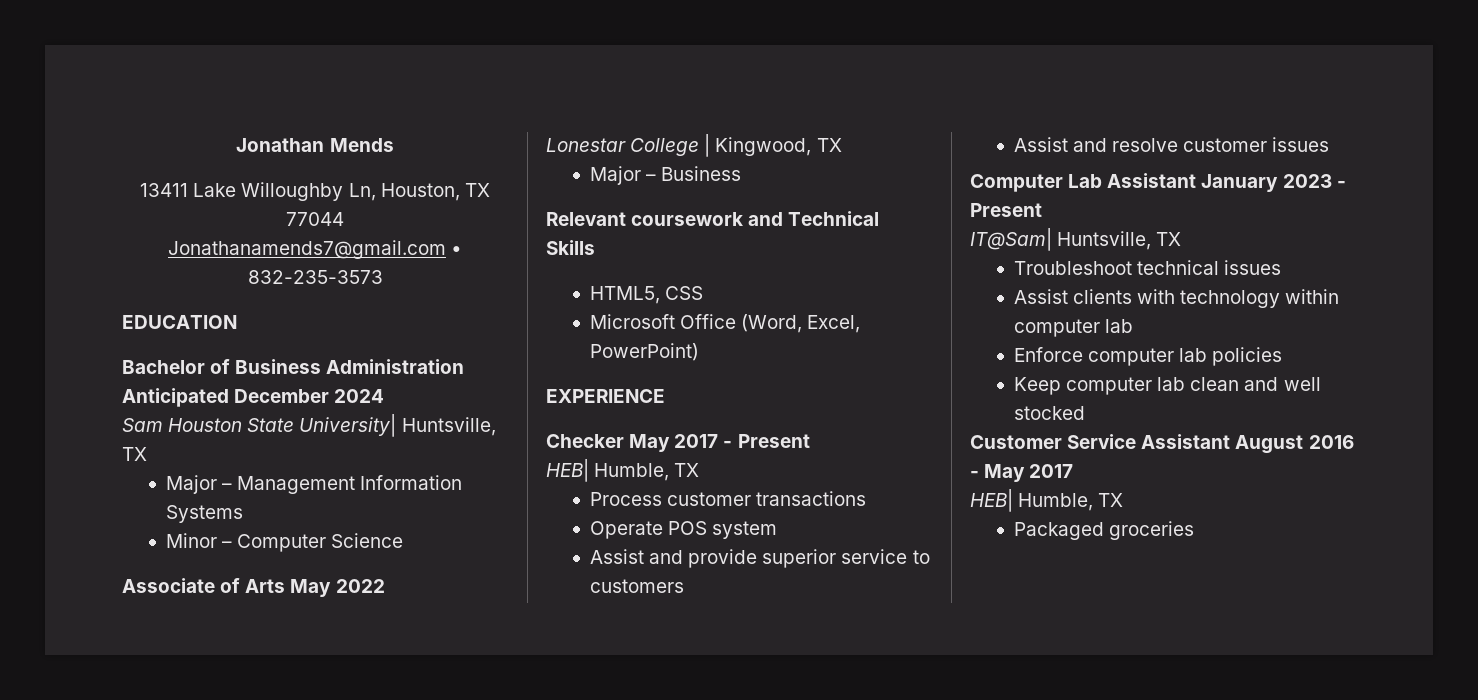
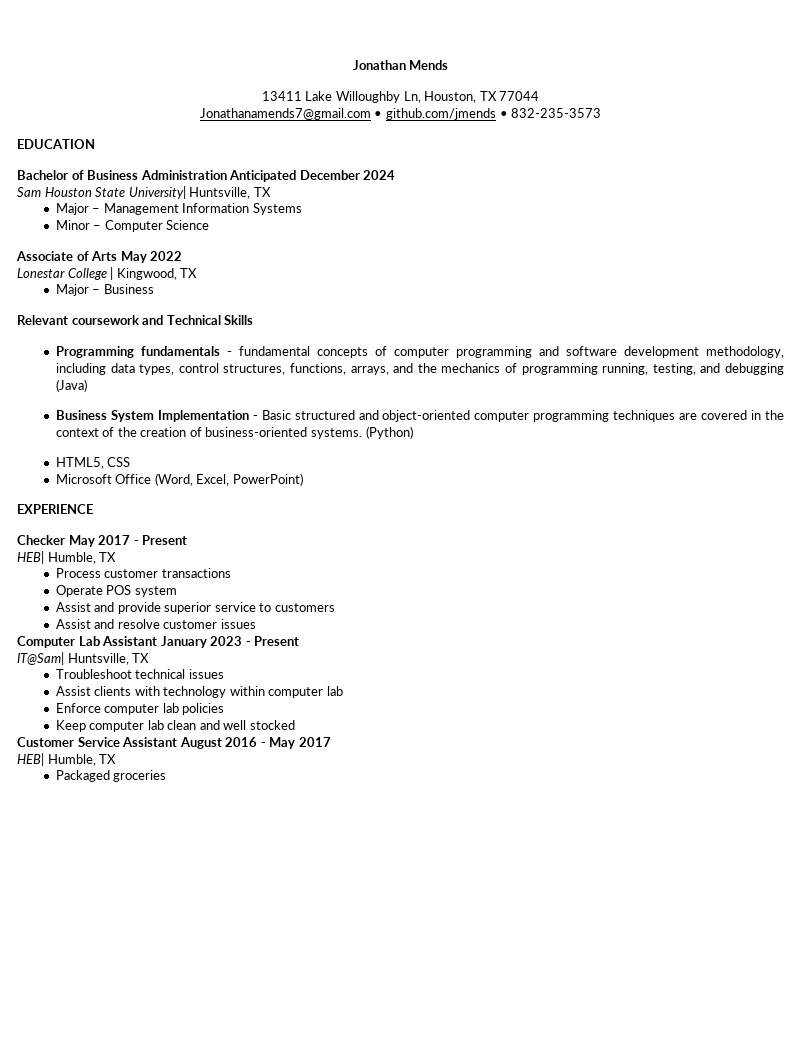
- Jonathanamends7@gmail.com • 832-235-3573
+ Jonathanamends7@gmail.com • github.com/jmends • 832-235-3573
+ Programming fundamentals - fundamental concepts of computer programming and software development methodology, including data types, control structures, functions, arrays, and the mechanics of programming running, testing, and debugging (Java)
+ Business System Implementation - Basic structured and object-oriented computer programming techniques are covered in the context of the creation of business-oriented systems. (Python)

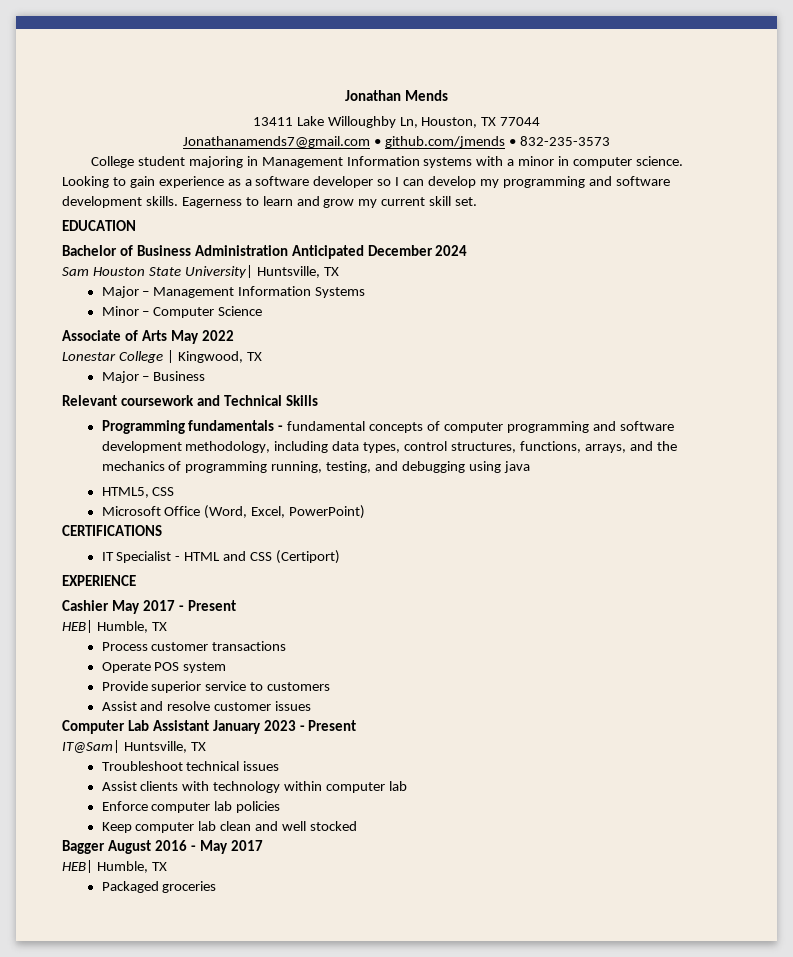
+ College student majoring in Management Information systems with a minor in computer science. Looking to gain experience as a software developer so I can develop my programming and software development skills. Eagerness to learn and grow my current skill set.
- Programming fundamentals - fundamental concepts of computer programming and software development methodology, including data types, control structures, functions, arrays, and the mechanics of programming running, testing, and debugging (Java)
- Business System Implementation - Basic structured and object-oriented computer programming techniques are covered in the context of the creation of business-oriented systems. (Python)
+ Programming fundamentals - fundamental concepts of computer programming and software development methodology, including data types, control structures, functions, arrays, and the mechanics of programming running, testing, and debugging using java
+ CERTIFICATIONS
+ IT Specialist - HTML and CSS (Certiport)
- Checker May 2017 - Present
+ Cashier May 2017 - Present
- Assist and provide superior service to customers
+ Provide superior service to customers
- Customer Service Assistant August 2016 - May 2017
+ Bagger August 2016 - May 2017

